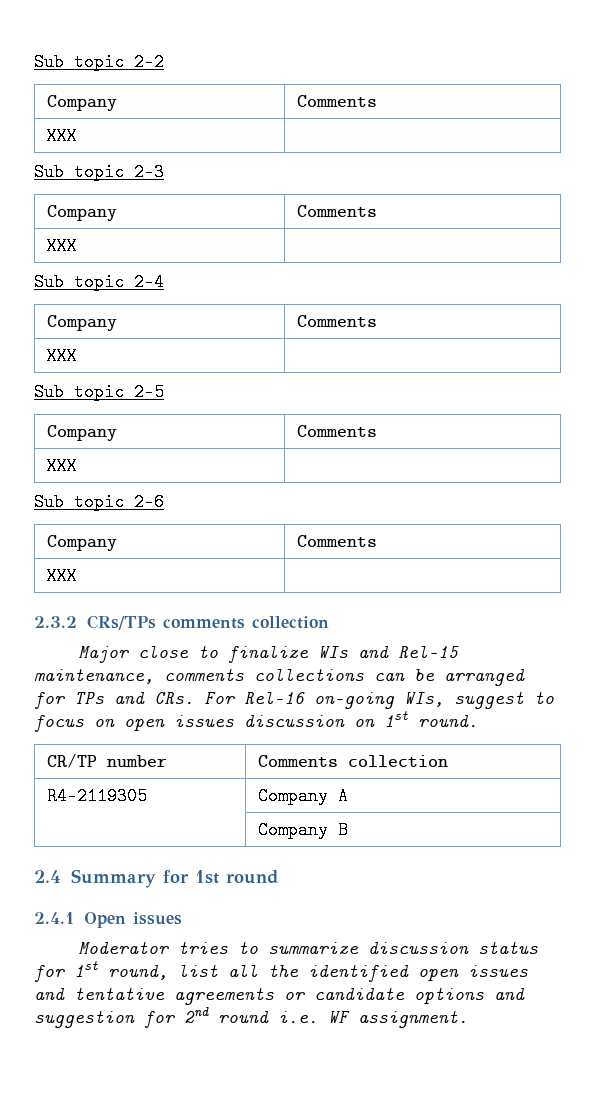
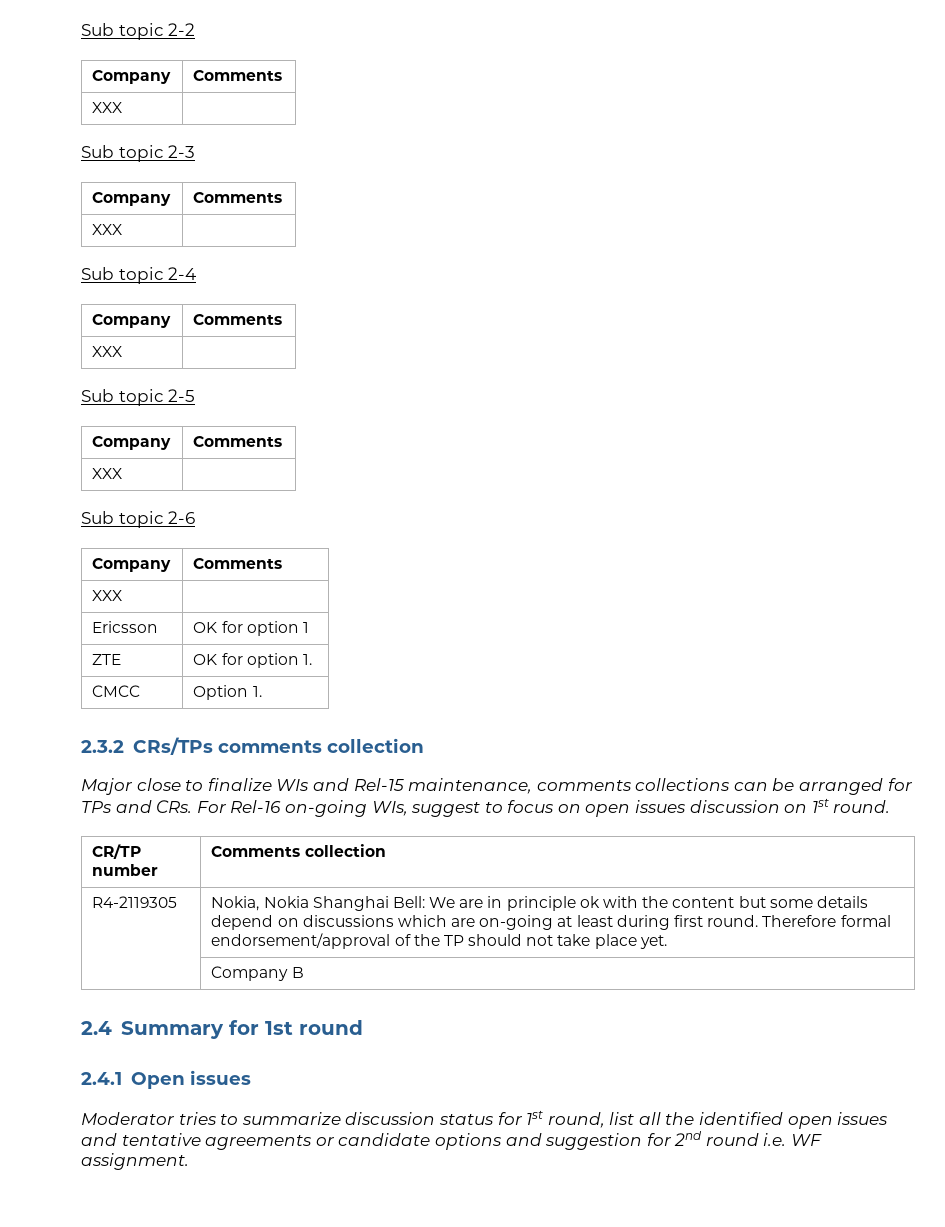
+ Ericsson | OK for option 1
+ ZTE | OK for option 1.
+ CMCC | Option 1.
- R4-2119305 | Company A
+ R4-2119305 | Nokia, Nokia Shanghai Bell: We are in principle ok with the content but some details depend on discussions which are on-going at least during first round. Therefore formal endorsement/approval of the TP should not take place yet.

